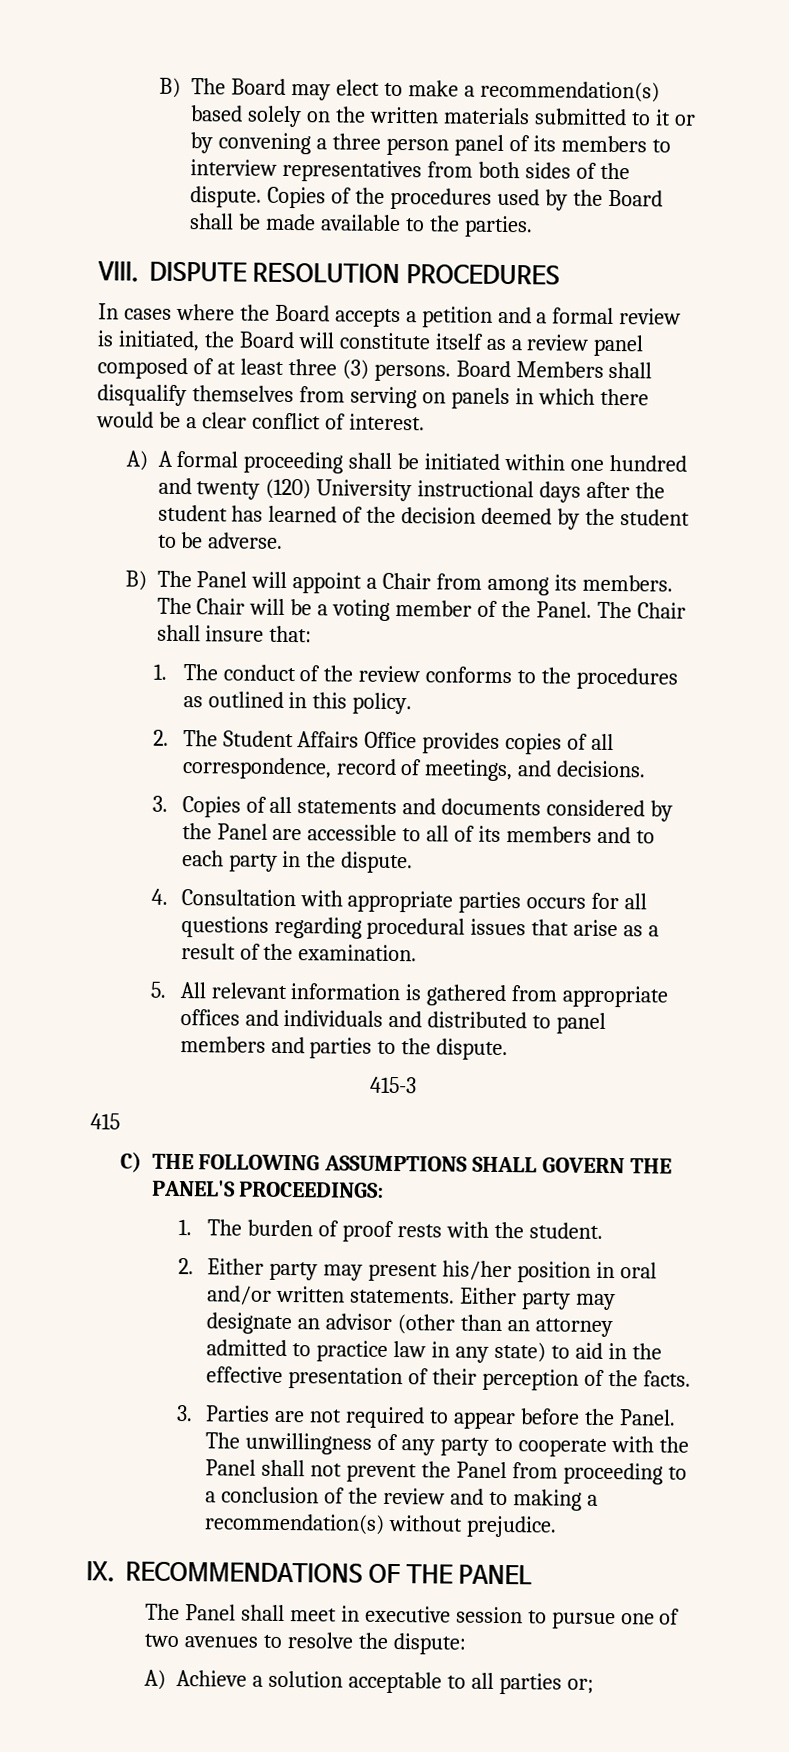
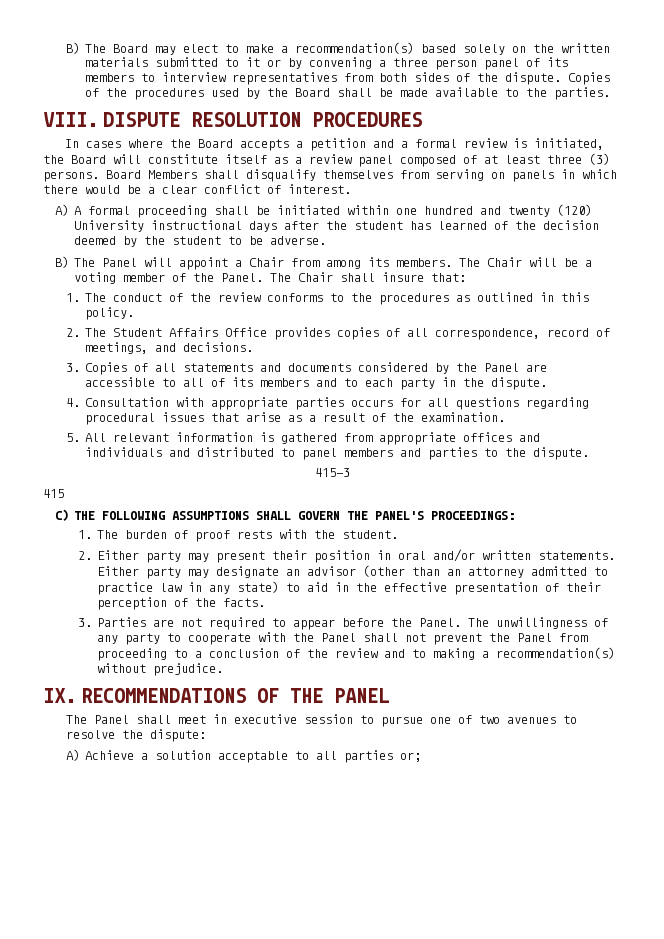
- 2. Either party may present his/her position in oral and/or written statements.
+ 2. Either party may present their position in oral and/or written statements.

